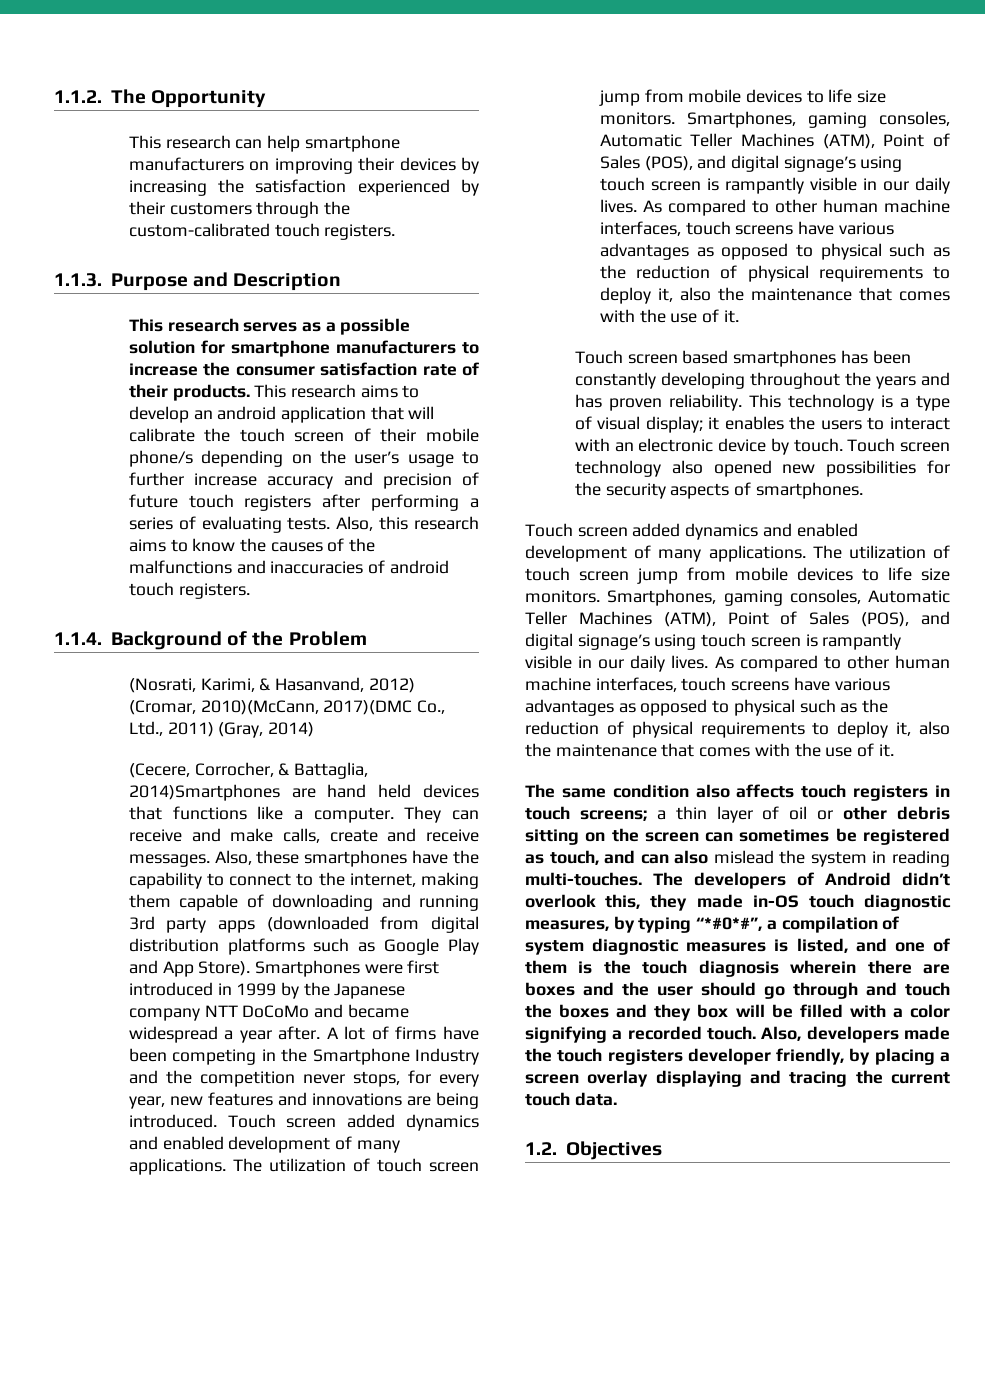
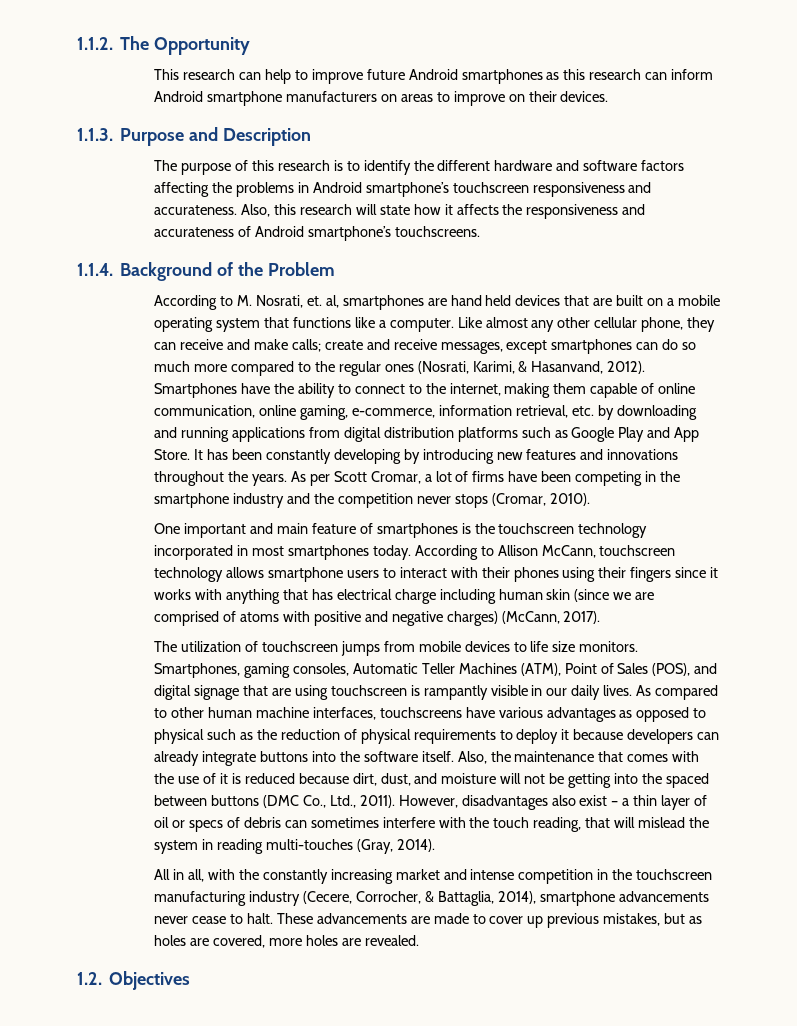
- This research can help smartphone manufacturers on improving their devices by increasing the satisfaction experienced by their customers through the custom-calibrated touch registers.
+ This research can help to improve future Android smartphones as this research can inform Android smartphone manufacturers on areas to improve on their devices.
  1.1.3. Purpose and Description
- This research serves as a possible solution for smartphone manufacturers to increase the consumer satisfaction rate of their products. This research aims to develop an android application that will calibrate the touch screen of their mobile phone/s depending on the user’s usage to further increase accuracy and precision of future touch registers after performing a series of evaluating tests. Also, this research aims to know the causes of the malfunctions and inaccuracies of android touch registers.
+ The purpose of this research is to identify the different hardware and software factors affecting the problems in Android smartphone’s touchscreen responsiveness and accurateness. Also, this research will state how it affects the responsiveness and accurateness of Android smartphone’s touchscreens.
- (Nosrati, Karimi, & Hasanvand, 2012) (Cromar, 2010)(McCann, 2017)(DMC Co., Ltd., 2011) (Gray, 2014)
- (Cecere, Corrocher, & Battaglia, 2014)Smartphones are hand held devices that functions like a computer. They can receive and make calls, create and receive messages. Also, these smartphones have the capability to connect to the internet, making them capable of downloading and running 3rd party apps (downloaded from digital distribution platforms such as Google Play and App Store). Smartphones were first introduced in 1999 by the Japanese company NTT DoCoMo and became widespread a year after. A lot of firms have been competing in the Smartphone Industry and the competition never stops, for every year, new features and innovations are being introduced. Touch screen added dynamics and enabled development of many applications. The utilization of touch screen jump from mobile devices to life size monitors. Smartphones, gaming consoles, Automatic Teller Machines (ATM), Point of Sales (POS), and digital signage’s using touch screen is rampantly visible in our daily lives. As compared to other human machine interfaces, touch screens have various advantages as opposed to physical such as the reduction of physical requirements to deploy it, also the maintenance that comes with the use of it.
- Touch screen based smartphones has been constantly developing throughout the years and has proven reliability. This technology is a type of visual display; it enables the users to interact with an electronic device by touch. Touch screen technology also opened new possibilities for the security aspects of smartphones.
- Touch screen added dynamics and enabled development of many applications. The utilization of touch screen jump from mobile devices to life size monitors. Smartphones, gaming consoles, Automatic Teller Machines (ATM), Point of Sales (POS), and digital signage’s using touch screen is rampantly visible in our daily lives. As compared to other human machine interfaces, touch screens have various advantages as opposed to physical such as the reduction of physical requirements to deploy it, also the maintenance that comes with the use of it.
- The same condition also affects touch registers in touch screens; a thin layer of oil or other debris sitting on the screen can sometimes be registered as touch, and can also mislead the system in reading multi-touches. The developers of Android didn’t overlook this, they made in-OS touch diagnostic measures, by typing “*#0*#”, a compilation of system diagnostic measures is listed, and one of them is the touch diagnosis wherein there are boxes and the user should go through and touch the boxes and they box will be filled with a color signifying a recorded touch. Also, developers made the touch registers developer friendly, by placing a screen overlay displaying and tracing the current touch data.
+ According to M. Nosrati, et. al, smartphones are hand held devices that are built on a mobile operating system that functions like a computer. Like almost any other cellular phone, they can receive and make calls; create and receive messages, except smartphones can do so much more compared to the regular ones (Nosrati, Karimi, & Hasanvand, 2012). Smartphones have the ability to connect to the internet, making them capable of online communication, online gaming, e-commerce, information retrieval, etc. by downloading and running applications from digital distribution platforms such as Google Play and App Store. It has been constantly developing by introducing new features and innovations throughout the years. As per Scott Cromar, a lot of firms have been competing in the smartphone industry and the competition never stops (Cromar, 2010).
+ One important and main feature of smartphones is the touchscreen technology incorporated in most smartphones today. According to Allison McCann, touchscreen technology allows smartphone users to interact with their phones using their fingers since it works with anything that has electrical charge including human skin (since we are comprised of atoms with positive and negative charges) (McCann, 2017).
+ The utilization of touchscreen jumps from mobile devices to life size monitors. Smartphones, gaming consoles, Automatic Teller Machines (ATM), Point of Sales (POS), and digital signage that are using touchscreen is rampantly visible in our daily lives. As compared to other human machine interfaces, touchscreens have various advantages as opposed to physical such as the reduction of physical requirements to deploy it because developers can already integrate buttons into the software itself. Also, the maintenance that comes with the use of it is reduced because dirt, dust, and moisture will not be getting into the spaced between buttons (DMC Co., Ltd., 2011). However, disadvantages also exist – a thin layer of oil or specs of debris can sometimes interfere with the touch reading, that will mislead the system in reading multi-touches (Gray, 2014).
+ All in all, with the constantly increasing market and intense competition in the touchscreen manufacturing industry (Cecere, Corrocher, & Battaglia, 2014), smartphone advancements never cease to halt. These advancements are made to cover up previous mistakes, but as holes are covered, more holes are revealed.

